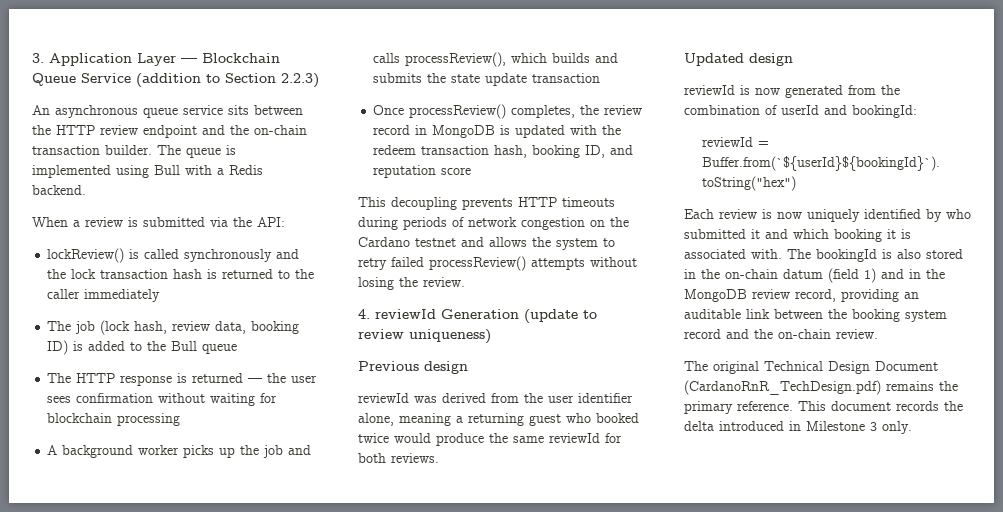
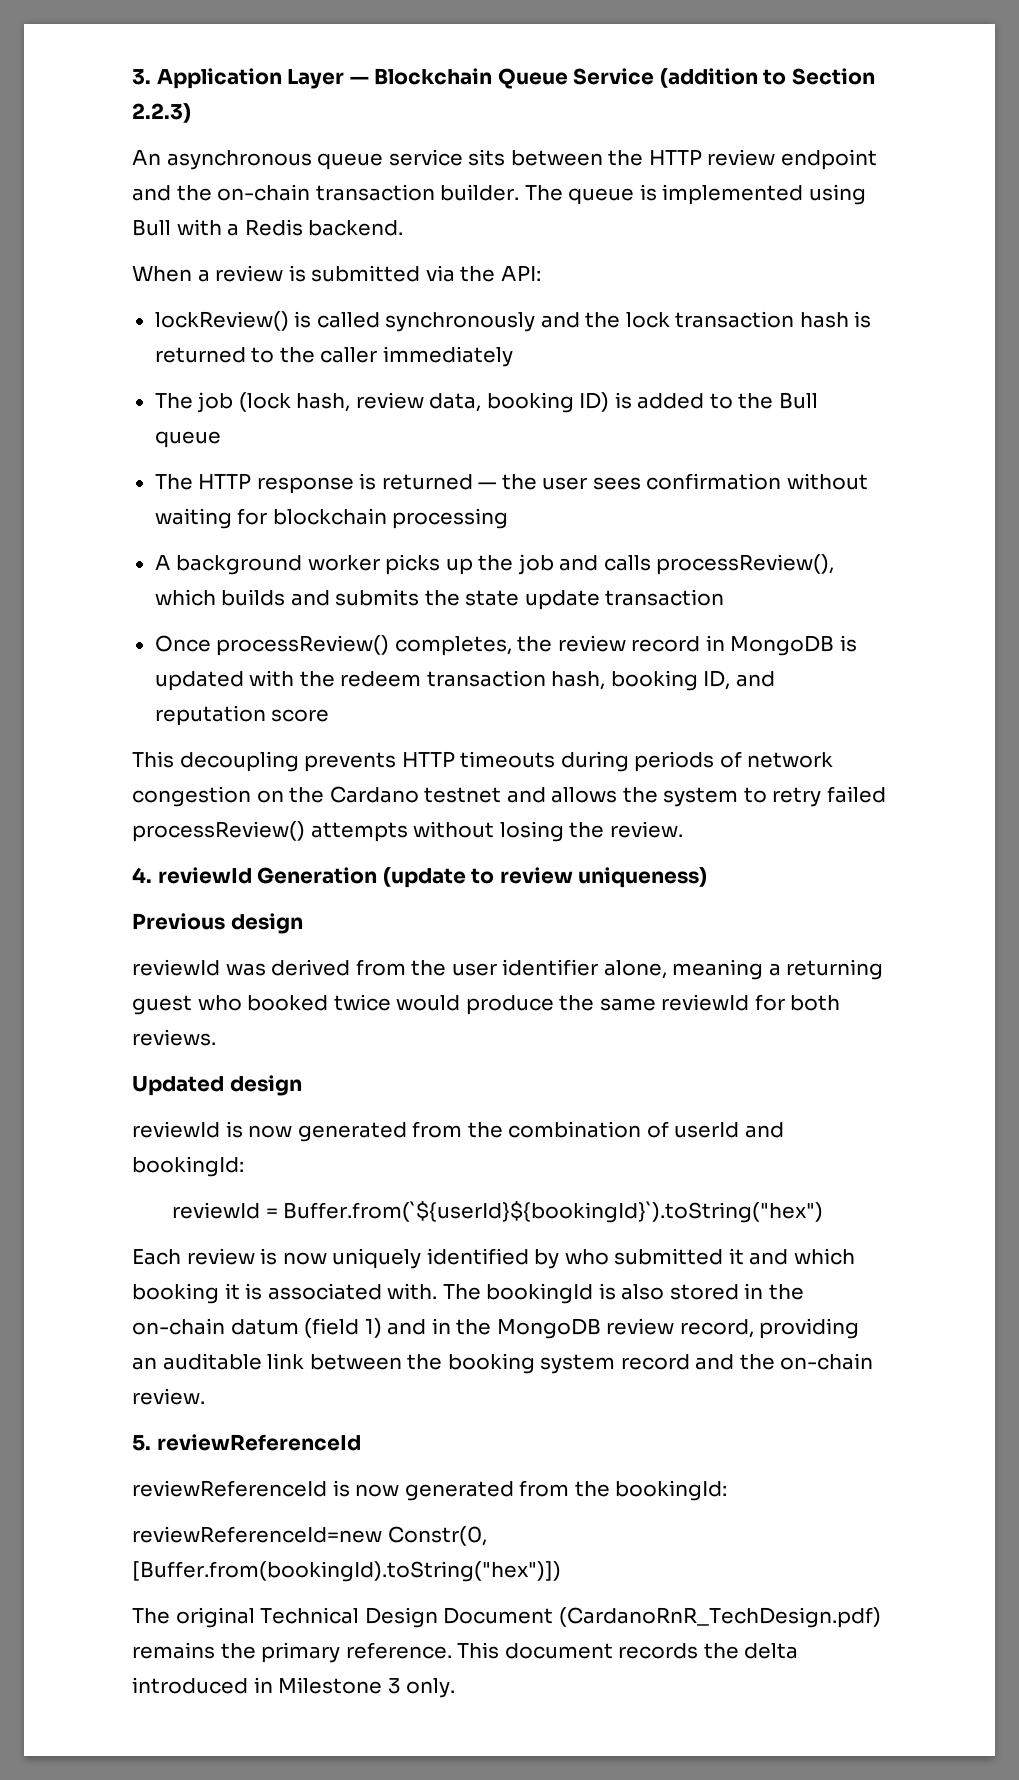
+ 5. reviewReferenceId
+ reviewReferenceId is now generated from the bookingId:
+ reviewReferenceId=new Constr(0, [Buffer.from(bookingId).toString("hex")])

